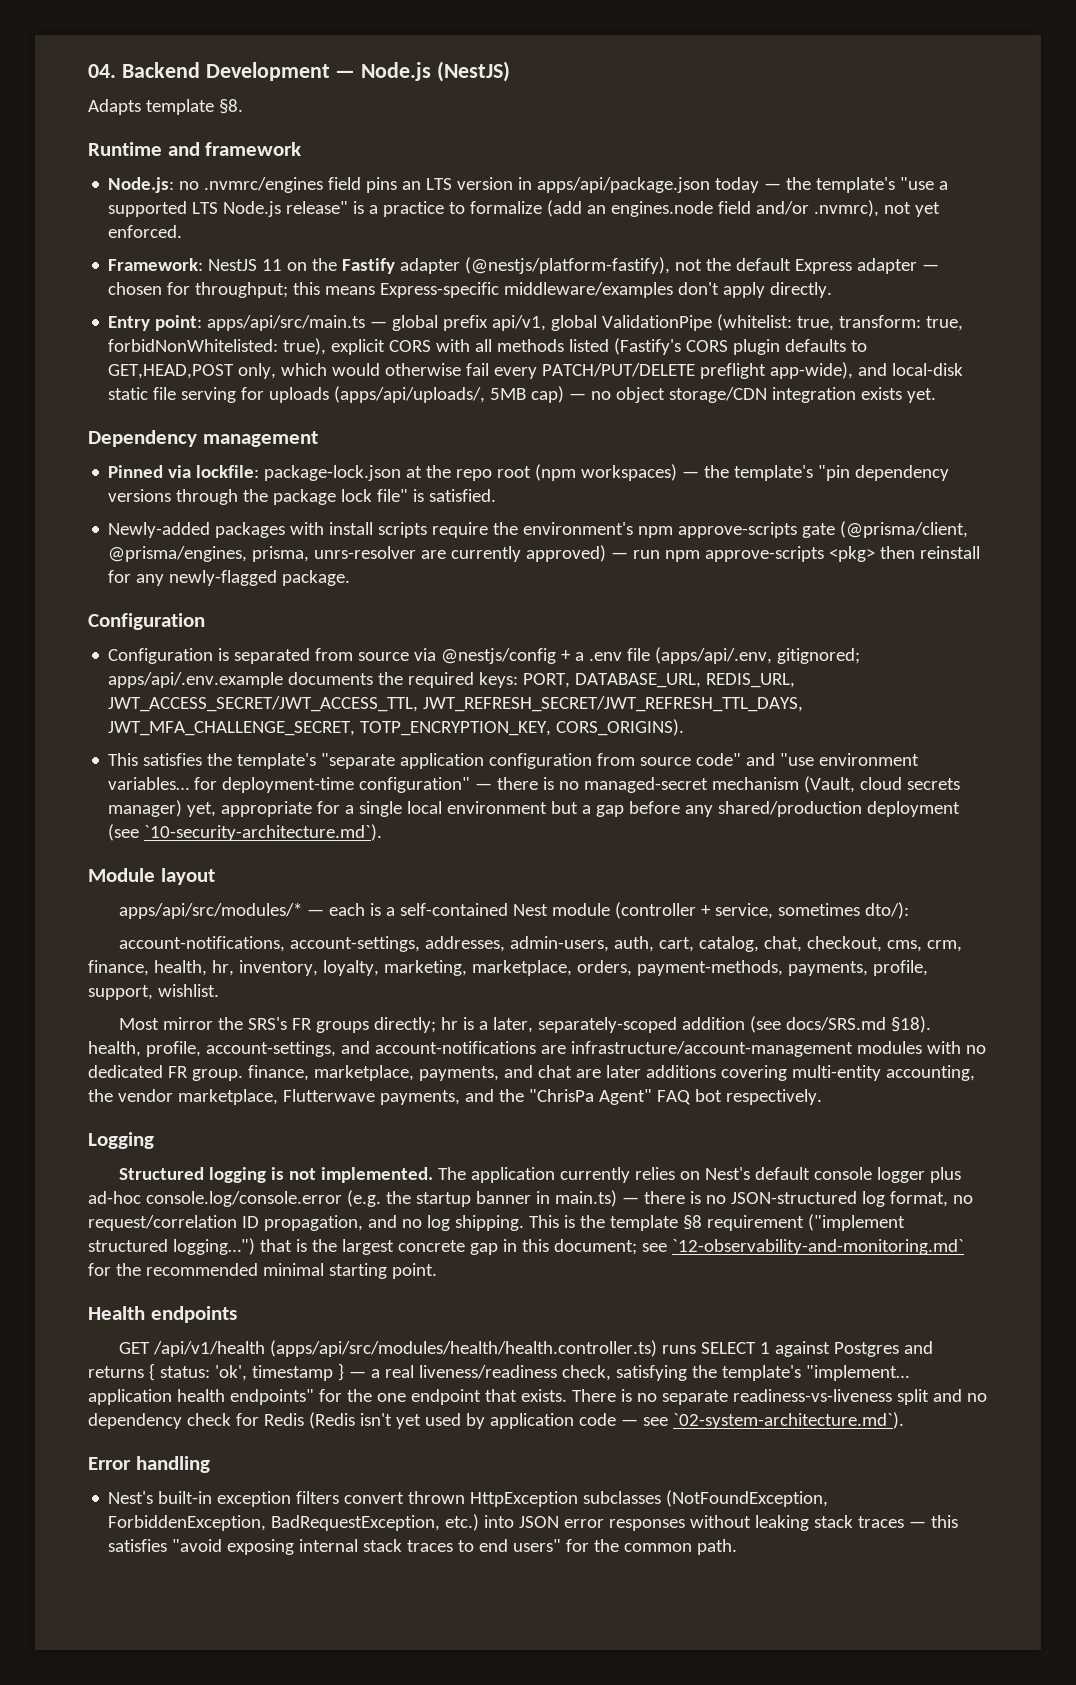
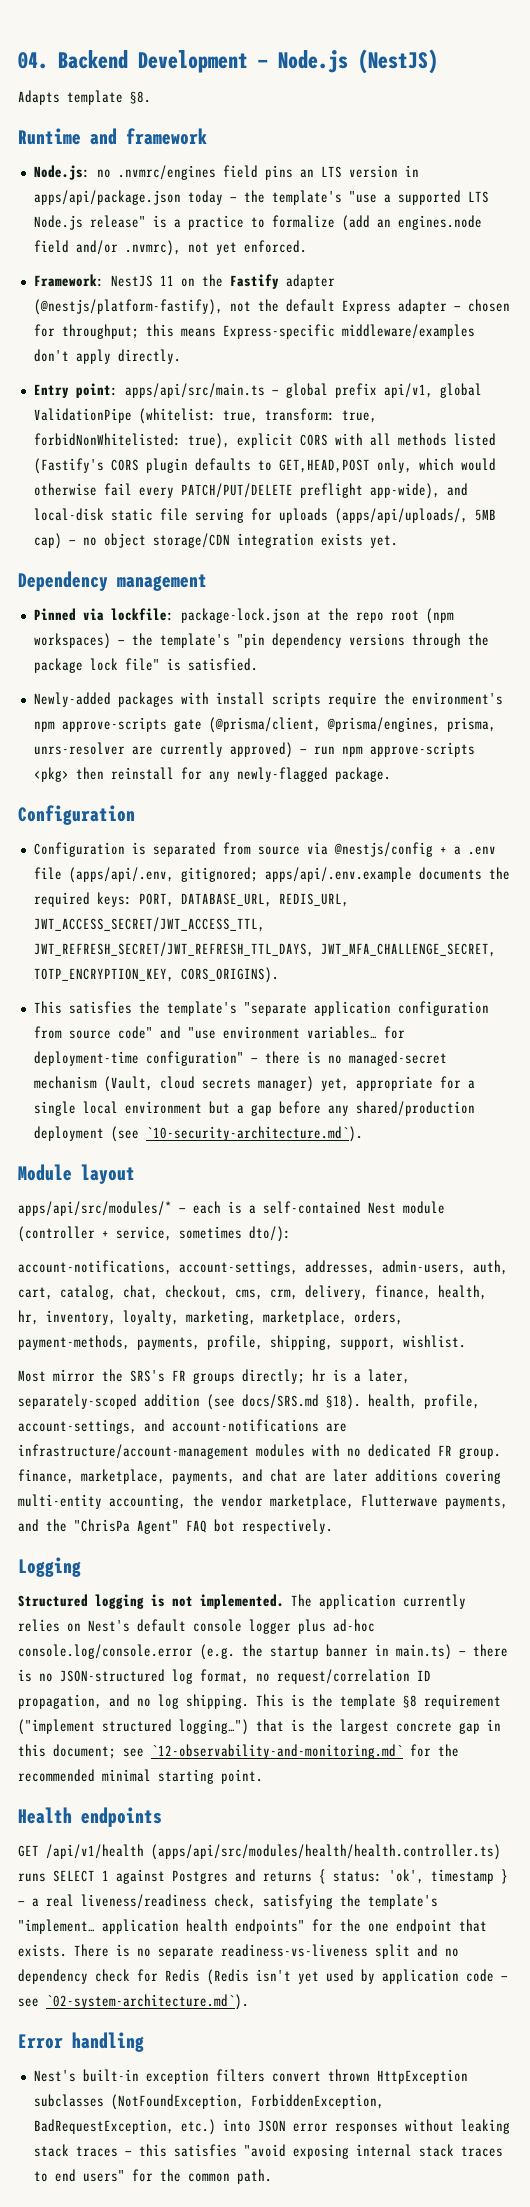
- account-notifications, account-settings, addresses, admin-users, auth, cart, catalog, chat, checkout, cms, crm, finance, health, hr, inventory, loyalty, marketing, marketplace, orders, payment-methods, payments, profile, support, wishlist.
+ account-notifications, account-settings, addresses, admin-users, auth, cart, catalog, chat, checkout, cms, crm, delivery, finance, health, hr, inventory, loyalty, marketing, marketplace, orders, payment-methods, payments, profile, shipping, support, wishlist.

